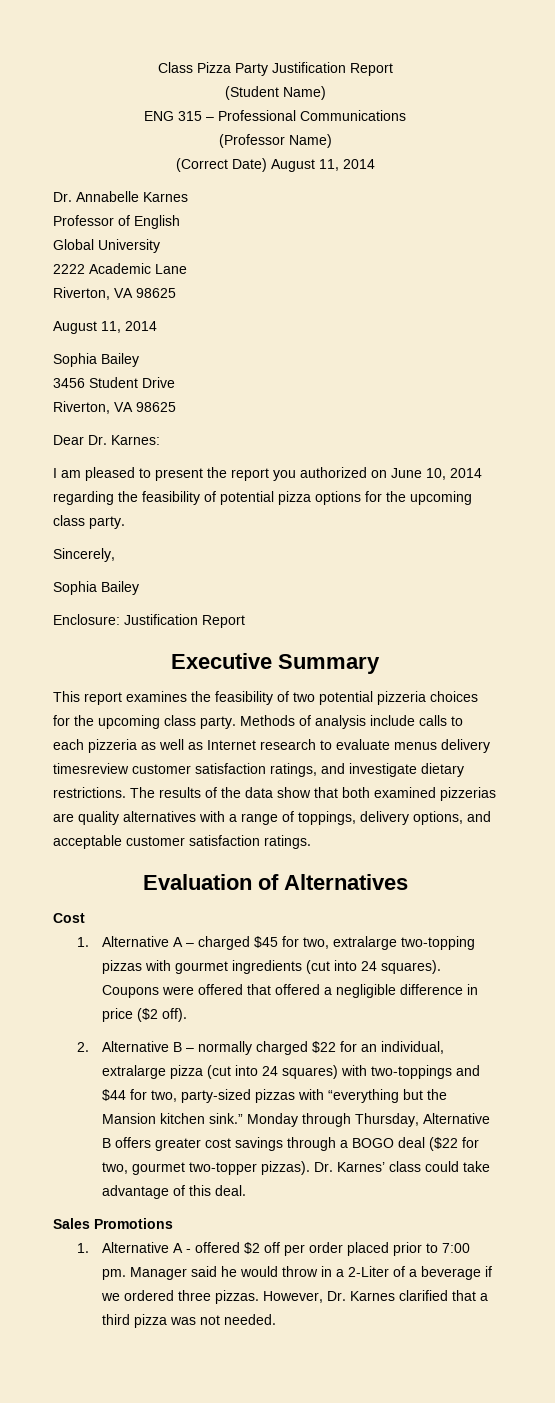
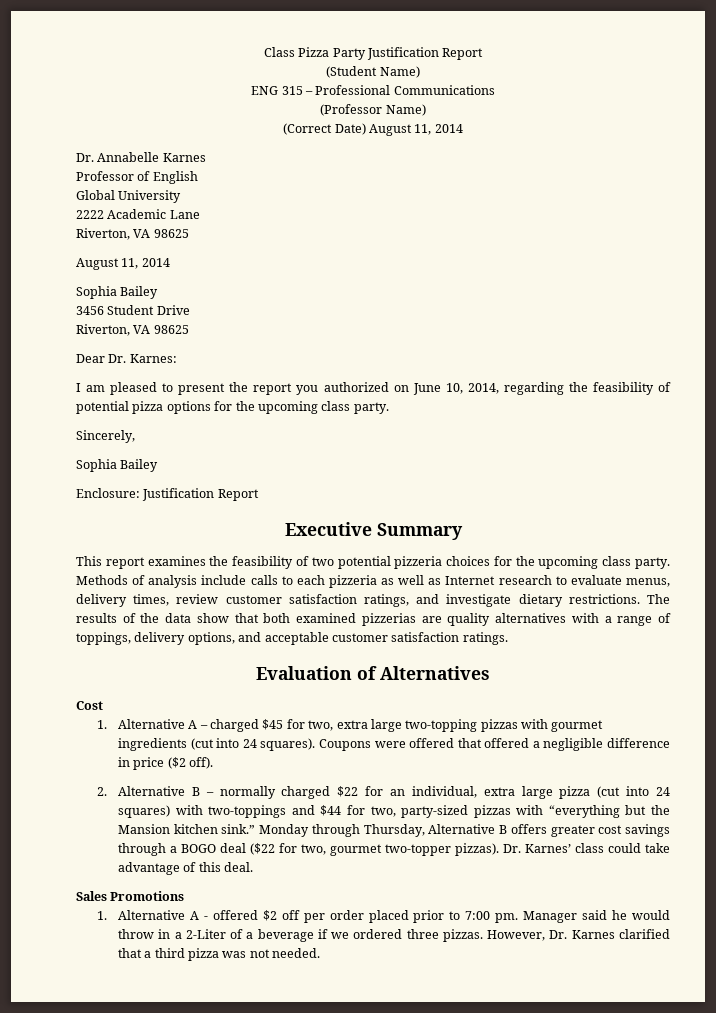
- I am pleased to present the report you authorized on June 10, 2014 regarding the feasibility of potential pizza options for the upcoming class party.
+ I am pleased to present the report you authorized on June 10, 2014, regarding the feasibility of potential pizza options for the upcoming class party.
- Methods of analysis include calls to each pizzeria as well as Internet research to evaluate menus delivery timesreview customer satisfaction ratings, and investigate dietary restrictions.
+ Methods of analysis include calls to each pizzeria as well as Internet research to evaluate menus, delivery times, review customer satisfaction ratings, and investigate dietary restrictions.
- 1. Alternative A – charged $45 for two, extralarge two-topping pizzas with gourmet ingredients (cut into 24 squares).
+ 1. Alternative A – charged $45 for two, extra large two-topping pizzas with gourmet ingredients (cut into 24 squares).
- 2. Alternative B – normally charged $22 for an individual, extralarge pizza (cut into 24 squares) with two-toppings and $44 for two, party-sized pizzas with “everything but the Mansion kitchen sink.”
+ 2. Alternative B – normally charged $22 for an individual, extra large pizza (cut into 24 squares) with two-toppings and $44 for two, party-sized pizzas with “everything but the Mansion kitchen sink.”

